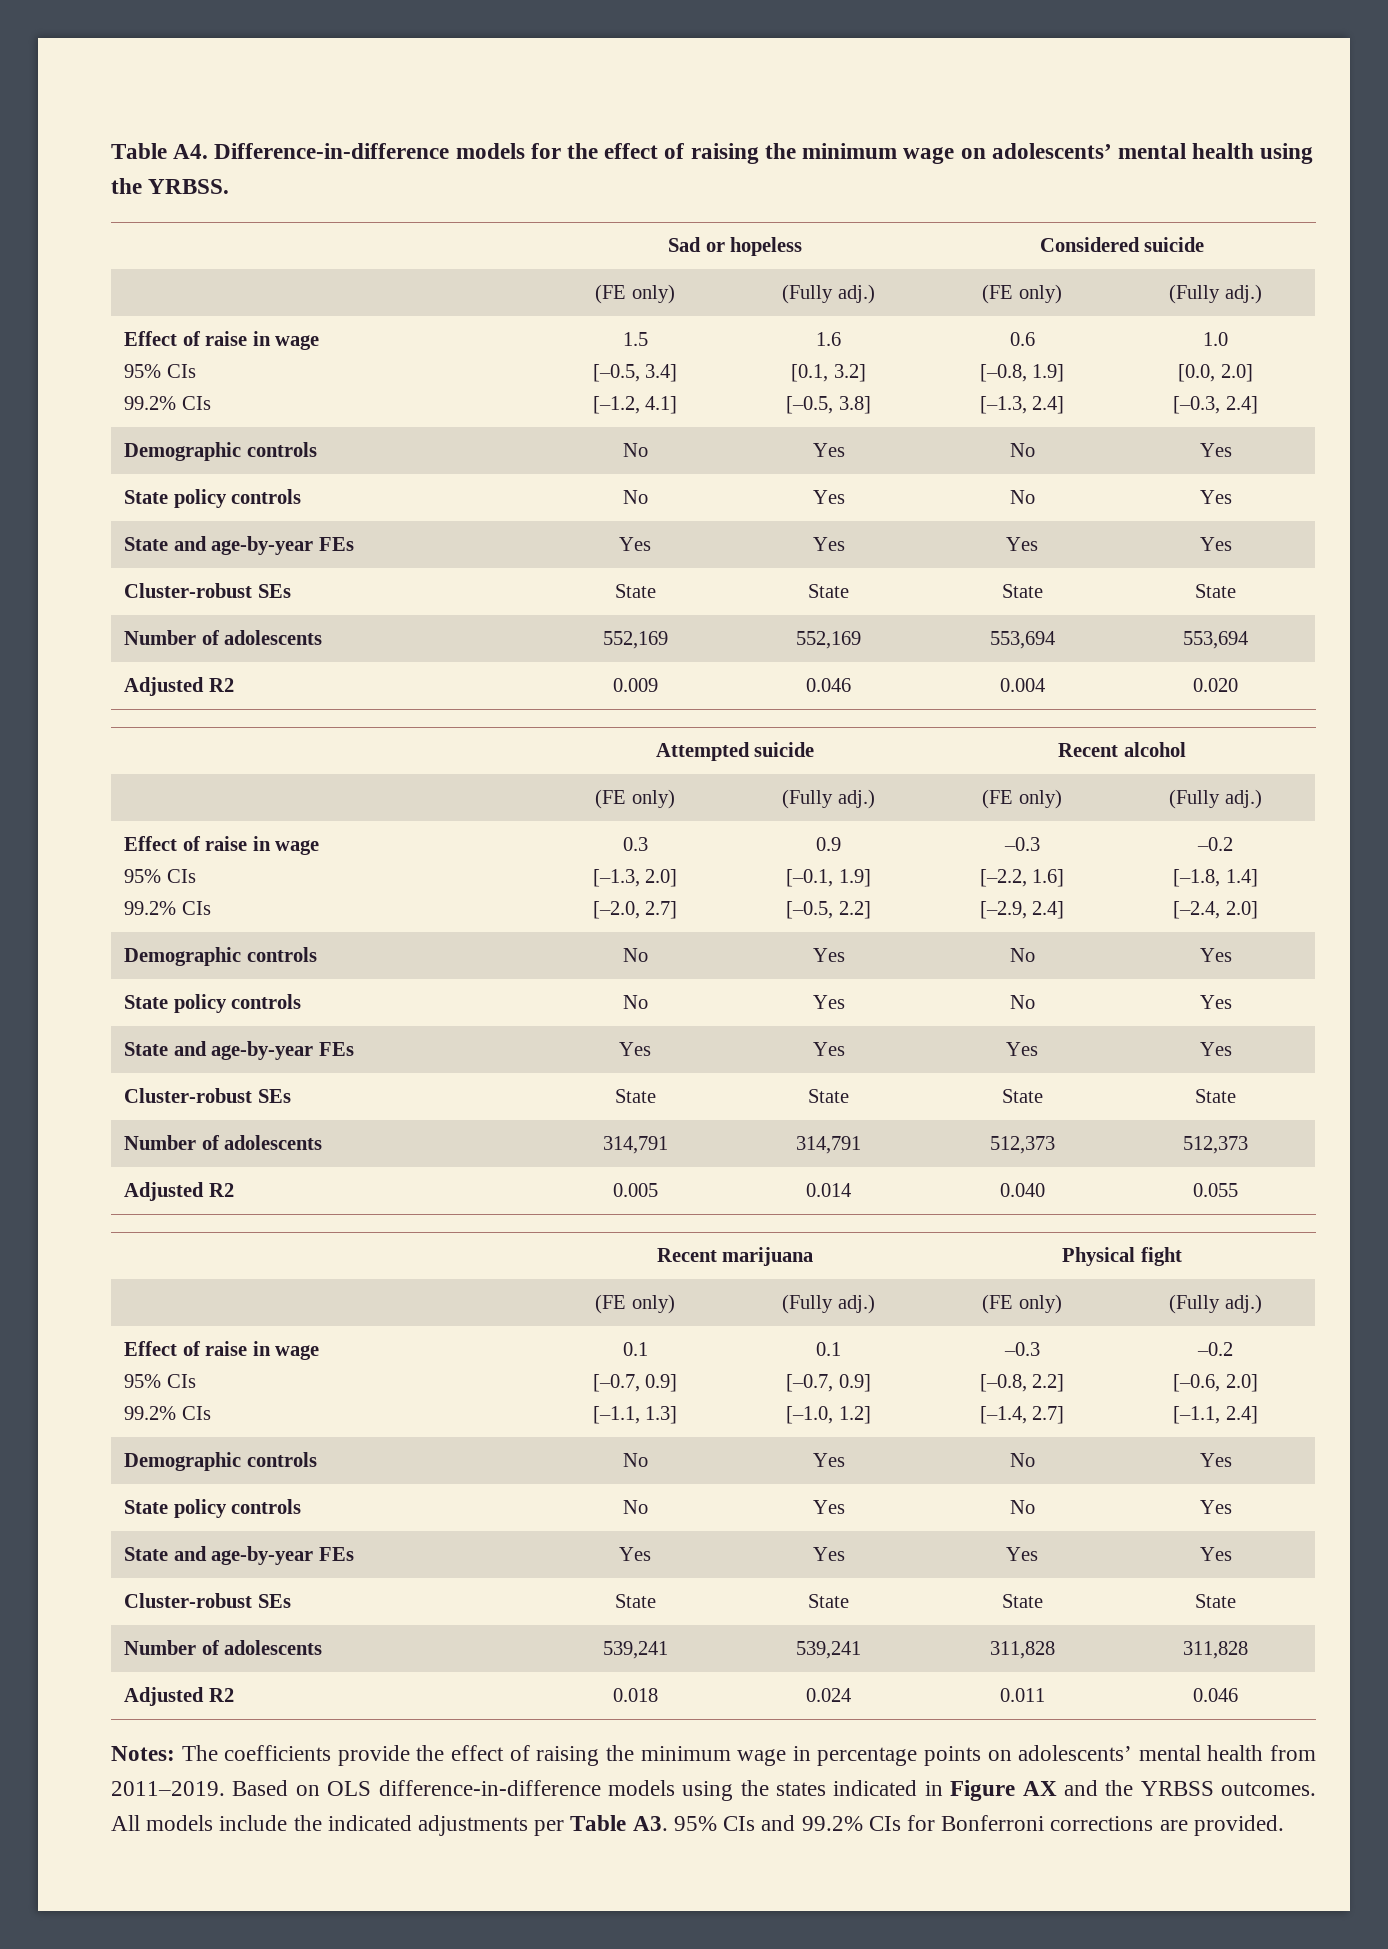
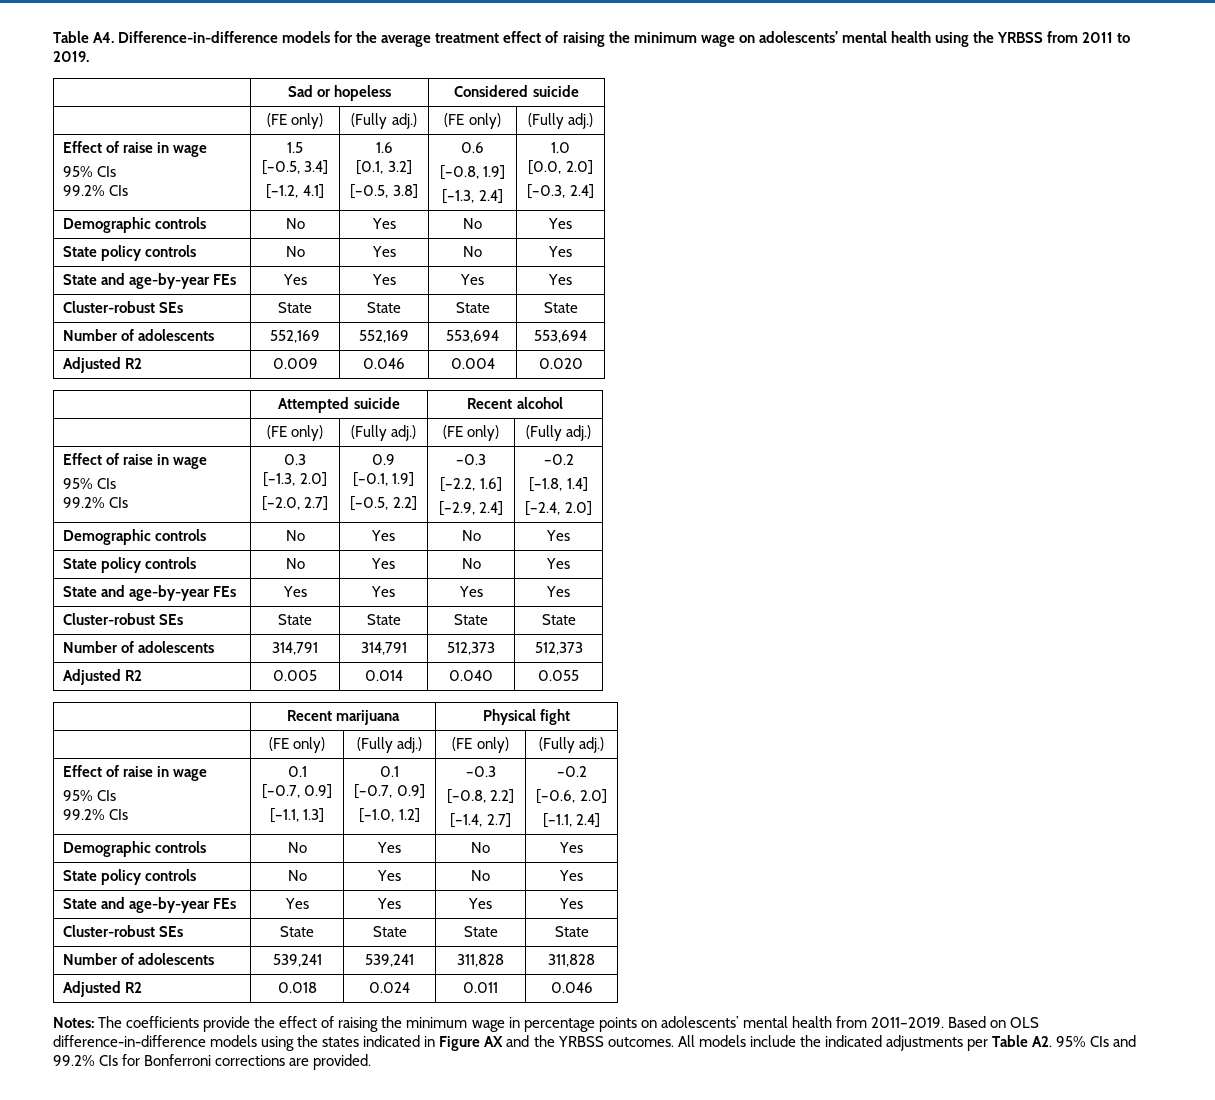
- Table A4. Difference-in-difference models for the effect of raising the minimum wage on adolescents’ mental health using the YRBSS.
+ Table A4. Difference-in-difference models for the average treatment effect of raising the minimum wage on adolescents’ mental health using the YRBSS from 2011 to 2019.
- All models include the indicated adjustments per Table A3. 95% CIs and 99.2% CIs for Bonferroni corrections are provided.
+ All models include the indicated adjustments per Table A2. 95% CIs and 99.2% CIs for Bonferroni corrections are provided.

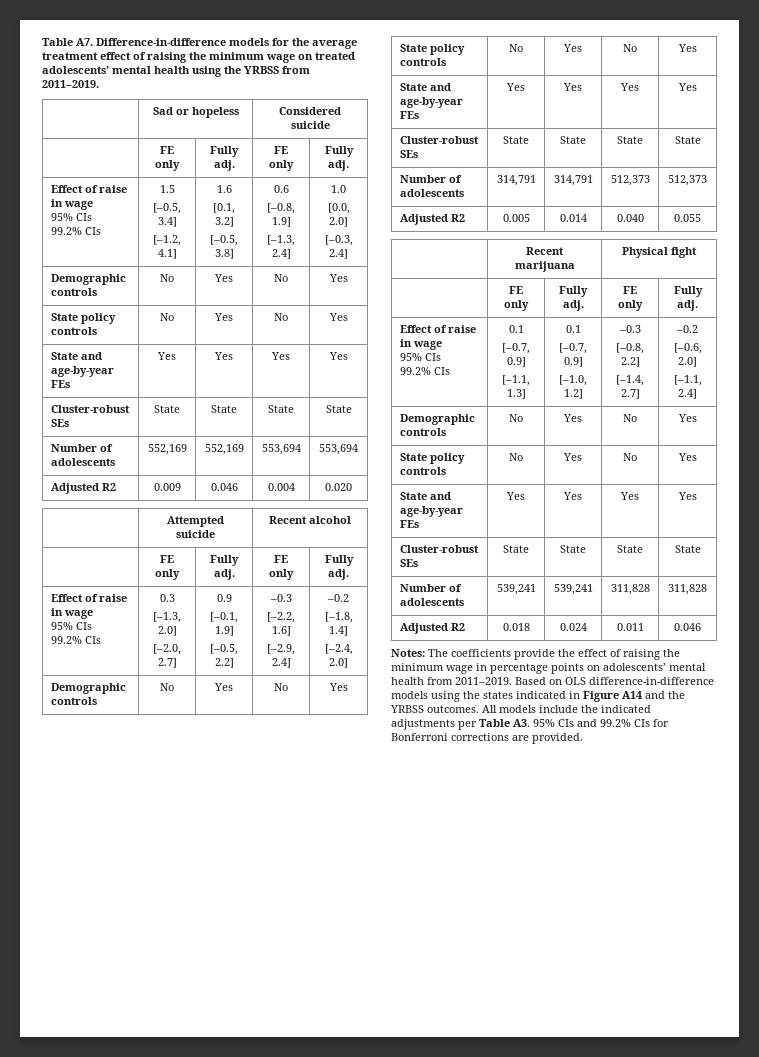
- Table A4. Difference-in-difference models for the average treatment effect of raising the minimum wage on adolescents’ mental health using the YRBSS from 2011 to 2019.
+ Table A7. Difference-in-difference models for the average treatment effect of raising the minimum wage on treated adolescents’ mental health using the YRBSS from 2011–2019.
  | Sad or hopeless | Considered suicide
- | (FE only) | (Fully adj.) | (FE only) | (Fully adj.)
+ | FE only | Fully adj. | FE only | Fully adj.
  | Attempted suicide | Recent alcohol
- | (FE only) | (Fully adj.) | (FE only) | (Fully adj.)
+ | FE only | Fully adj. | FE only | Fully adj.
  | Recent marijuana | Physical fight
- | (FE only) | (Fully adj.) | (FE only) | (Fully adj.)
+ | FE only | Fully adj. | FE only | Fully adj.
- Based on OLS difference-in-difference models using the states indicated in Figure AX and the YRBSS outcomes.
+ Based on OLS difference-in-difference models using the states indicated in Figure A14 and the YRBSS outcomes.
- All models include the indicated adjustments per Table A2. 95% CIs and 99.2% CIs for Bonferroni corrections are provided.
+ All models include the indicated adjustments per Table A3. 95% CIs and 99.2% CIs for Bonferroni corrections are provided.

